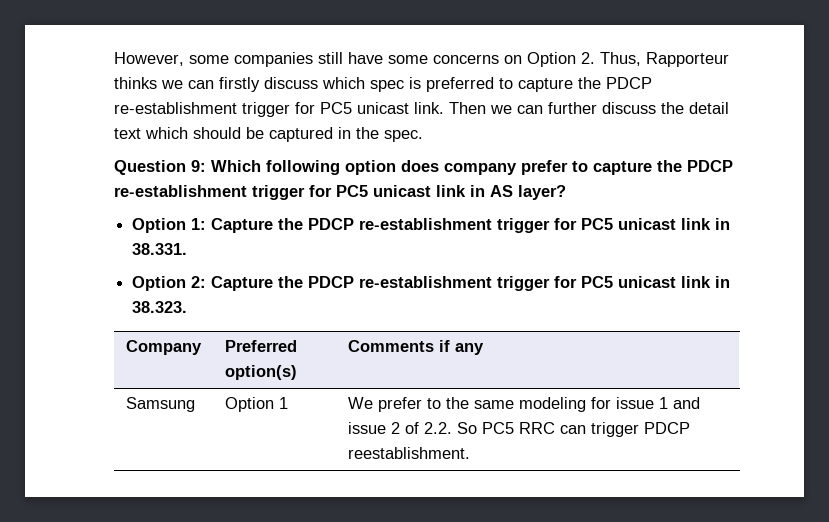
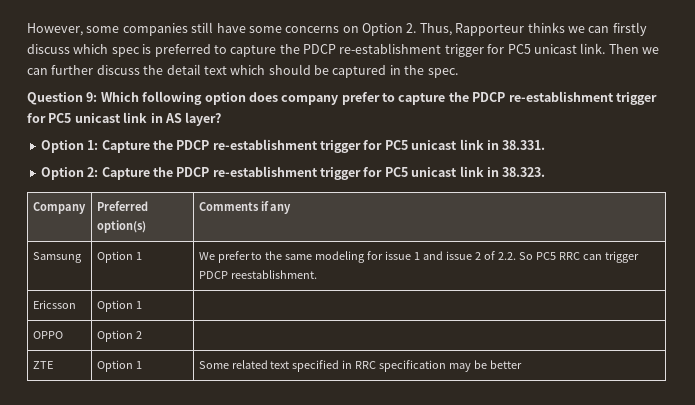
+ Ericsson | Option 1 |
+ OPPO | Option 2 |
+ ZTE | Option 1 | Some related text specified in RRC specification may be better

